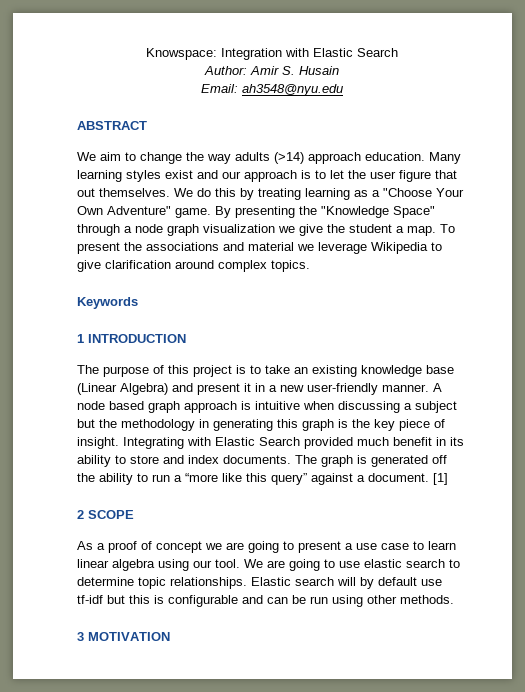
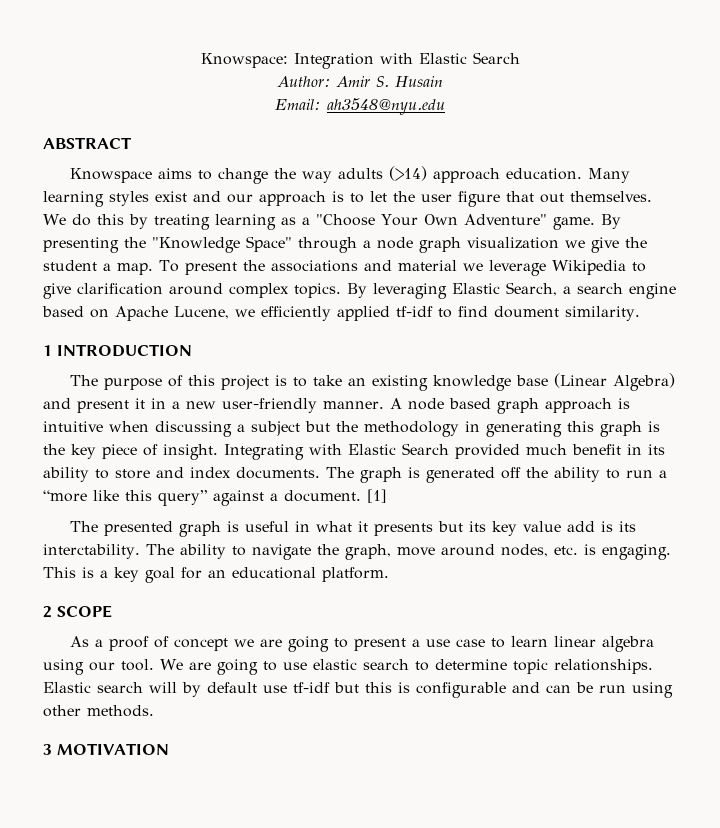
- We aim to change the way adults (>14) approach education.
+ Knowspace aims to change the way adults (>14) approach education.
- To present the associations and material we leverage Wikipedia to give clarification around complex topics.
- Keywords
+ To present the associations and material we leverage Wikipedia to give clarification around complex topics. By leveraging Elastic Search, a search engine based on Apache Lucene, we efficiently applied tf-idf to find doument similarity.
+ The presented graph is useful in what it presents but its key value add is its interctability. The ability to navigate the graph, move around nodes, etc. is engaging. This is a key goal for an educational platform.

